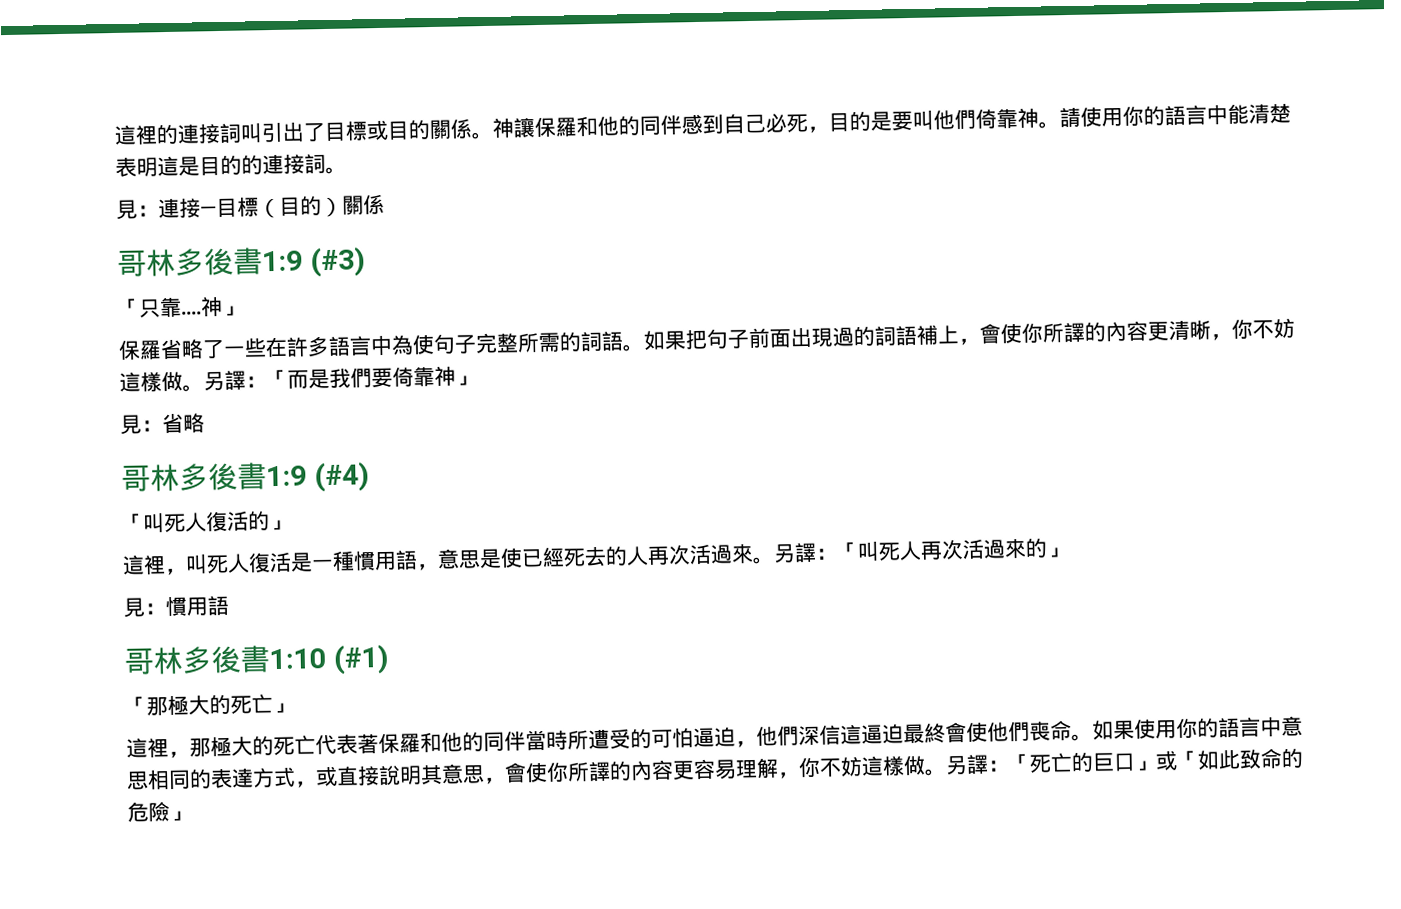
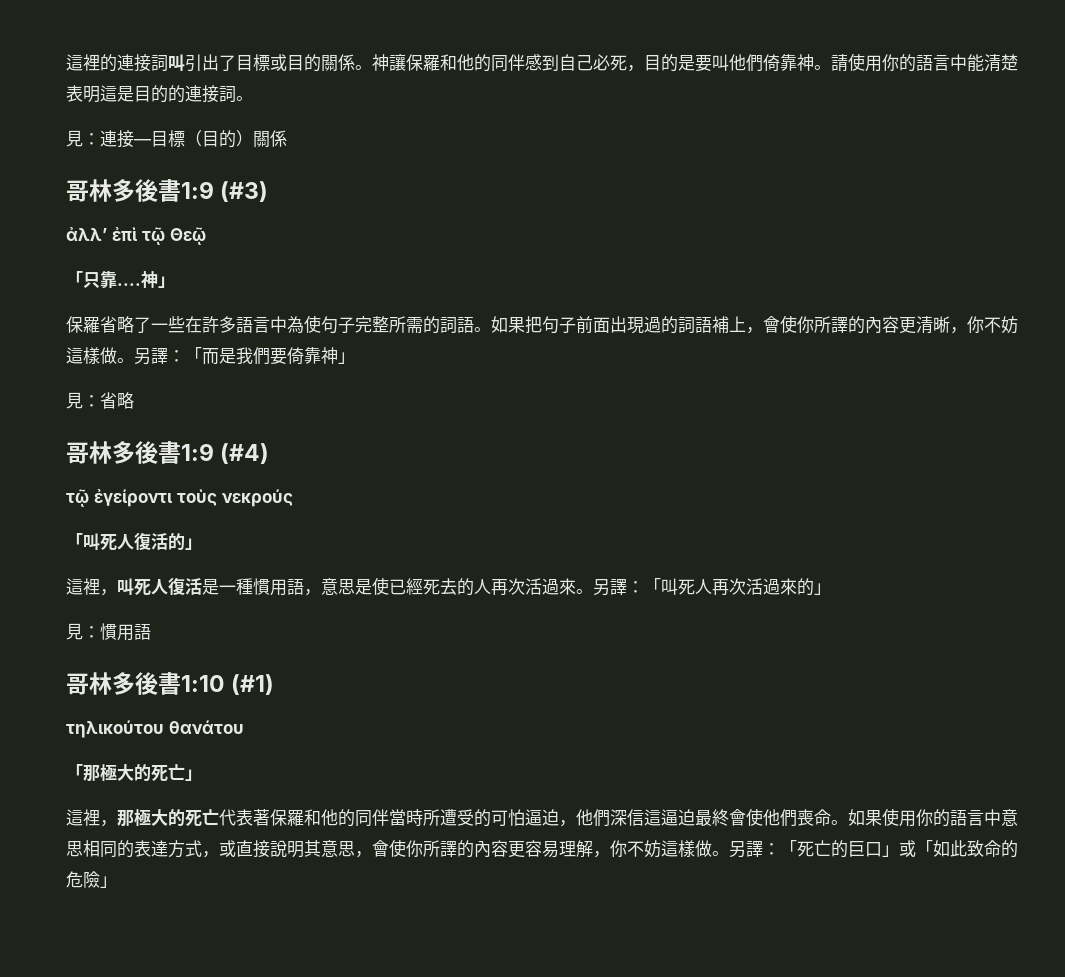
+ ἀλλ’ ἐπὶ τῷ Θεῷ
+ τῷ ἐγείροντι τοὺς νεκρούς
+ τηλικούτου θανάτου

